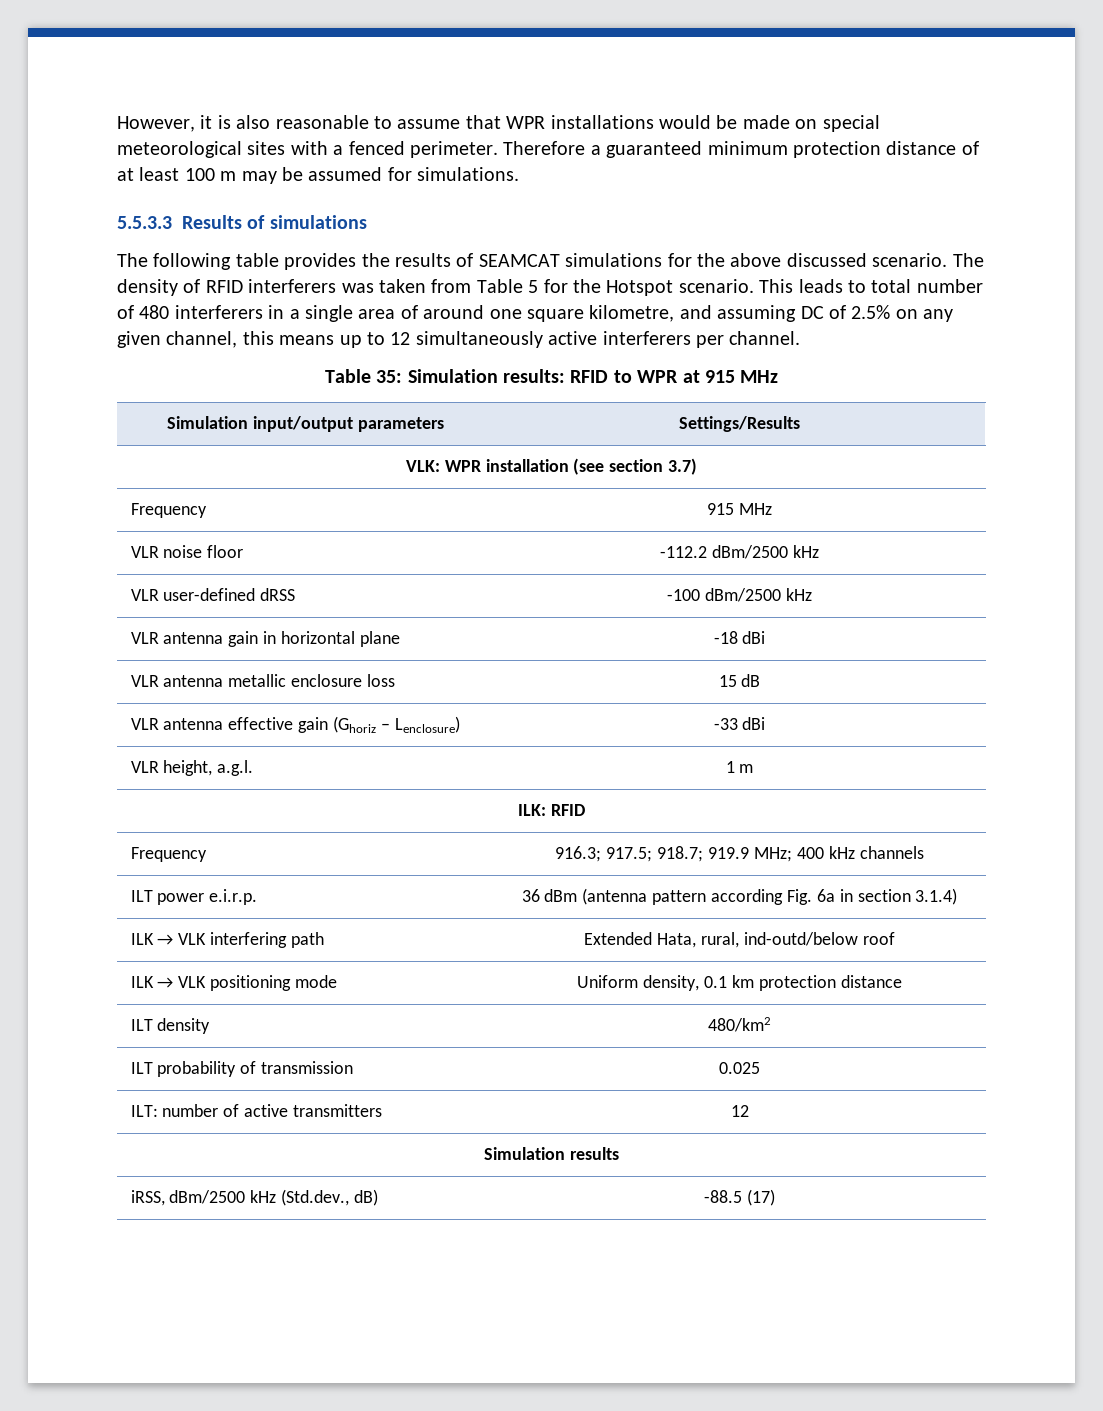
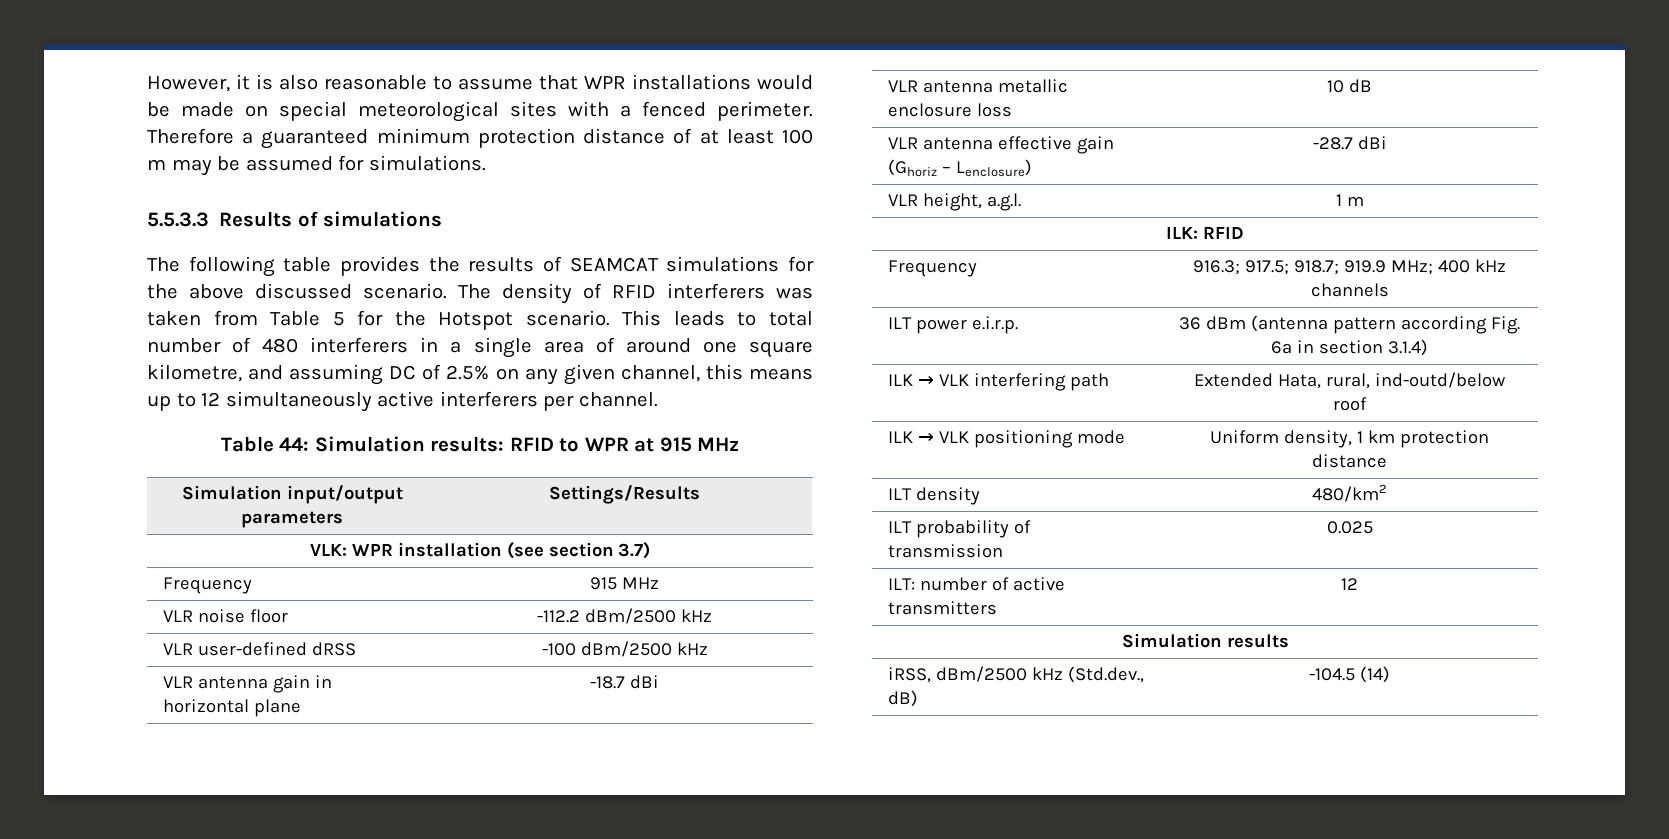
- Table 35: Simulation results: RFID to WPR at 915 MHz
+ Table 44: Simulation results: RFID to WPR at 915 MHz
- VLR antenna gain in horizontal plane | -18 dBi
+ VLR antenna gain in horizontal plane | -18.7 dBi
- VLR antenna metallic enclosure loss | 15 dB
+ VLR antenna metallic enclosure loss | 10 dB
- VLR antenna effective gain (Ghoriz – Lenclosure) | -33 dBi
+ VLR antenna effective gain (Ghoriz – Lenclosure) | -28.7 dBi
- ILK → VLK positioning mode | Uniform density, 0.1 km protection distance
+ ILK → VLK positioning mode | Uniform density, 1 km protection distance
- iRSS, dBm/2500 kHz (Std.dev., dB) | -88.5 (17)
+ iRSS, dBm/2500 kHz (Std.dev., dB) | -104.5 (14)

